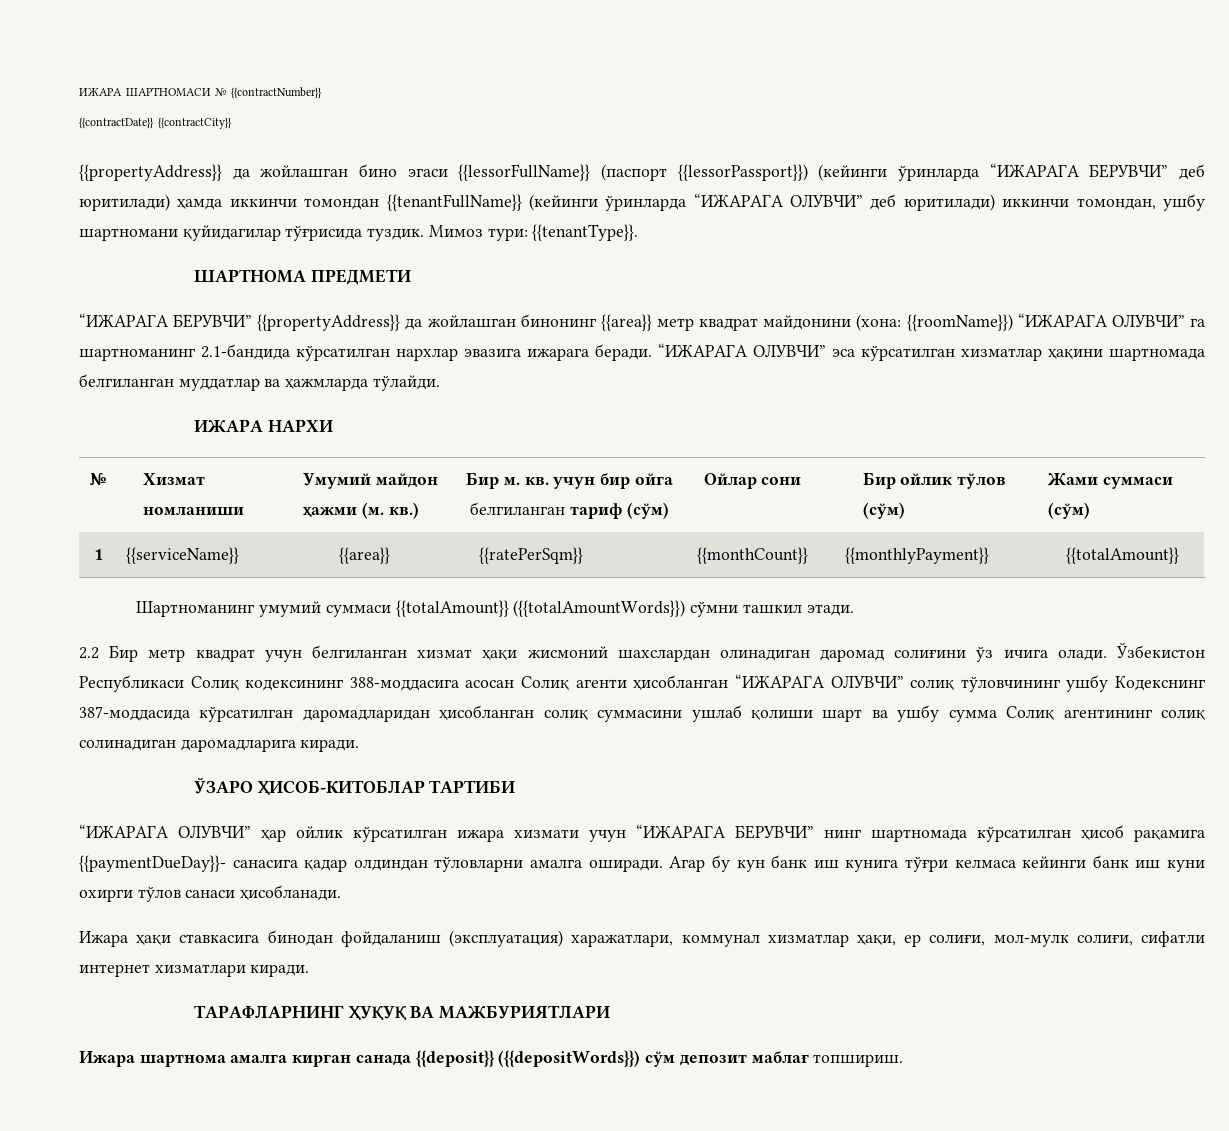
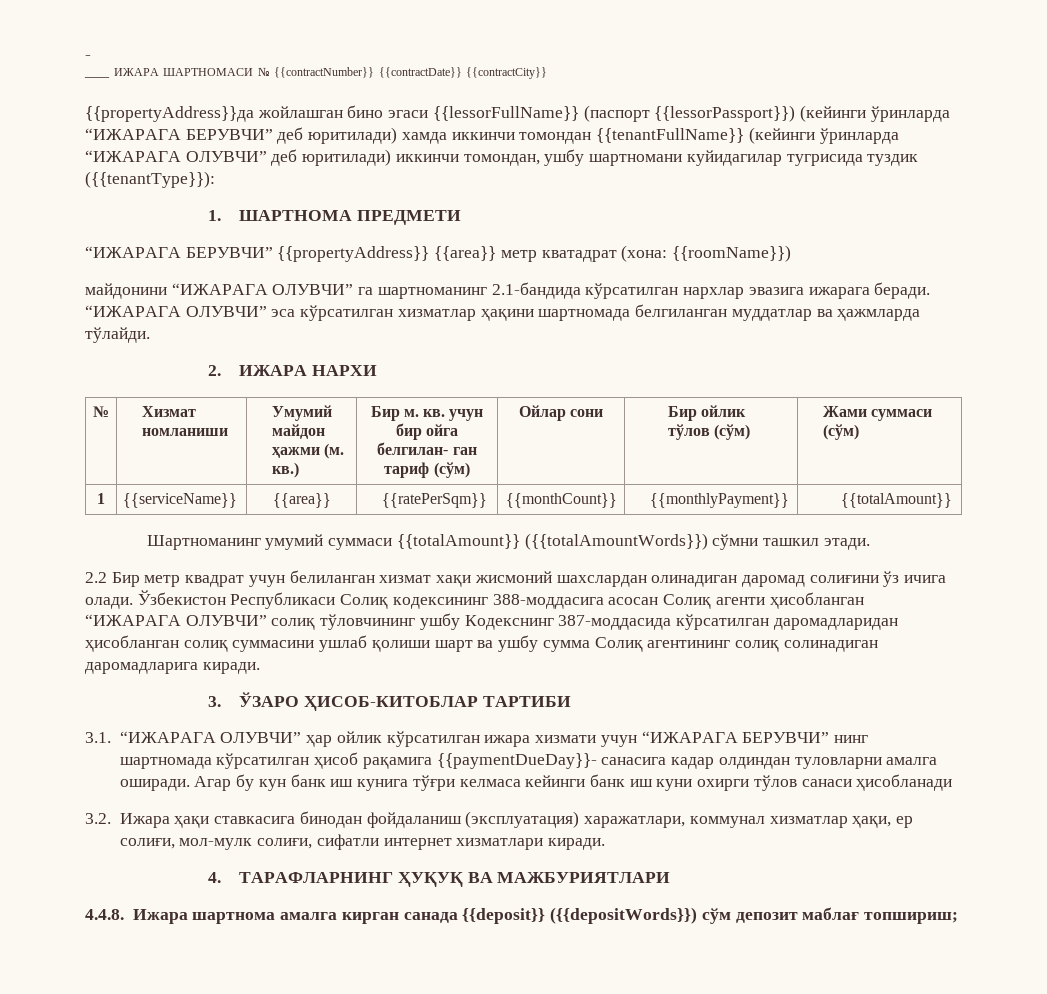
- ИЖАРА ШАРТНОМАСИ № {{contractNumber}}
- {{contractDate}} {{contractCity}}
+ -
+ ____ ИЖАРА ШАРТНОМАСИ № {{contractNumber}} {{contractDate}} {{contractCity}}
- {{propertyAddress}} да жойлашган бино эгаси {{lessorFullName}} (паспорт {{lessorPassport}}) (кейинги ўринларда “ИЖАРАГА БЕРУВЧИ” деб юритилади) ҳамда иккинчи томондан {{tenantFullName}} (кейинги ўринларда “ИЖАРАГА ОЛУВЧИ” деб юритилади) иккинчи томондан, ушбу шартномани қуйидагилар тўғрисида туздик. Мимоз тури: {{tenantType}}.
- ШАРТНОМА ПРЕДМЕТИ
+ {{propertyAddress}}да жойлашган бино эгаси {{lessorFullName}} (паспорт {{lessorPassport}}) (кейинги ўринларда “ИЖАРАГА БЕРУВЧИ” деб юритилади) хамда иккинчи томондан {{tenantFullName}} (кейинги ўринларда “ИЖАРАГА ОЛУВЧИ” деб юритилади) иккинчи томондан, ушбу шартномани куйидагилар тугрисида туздик ({{tenantType}}):
+ 1. ШАРТНОМА ПРЕДМЕТИ
- “ИЖАРАГА БЕРУВЧИ” {{propertyAddress}} да жойлашган бинонинг {{area}} метр квадрат майдонини (хона: {{roomName}}) “ИЖАРАГА ОЛУВЧИ” га шартноманинг 2.1-бандида кўрсатилган нархлар эвазига ижарага беради.
+ “ИЖАРАГА БЕРУВЧИ” {{propertyAddress}} {{area}} метр кватадрат (хона: {{roomName}})
+ майдонини “ИЖАРАГА ОЛУВЧИ” га шартноманинг 2.1-бандида кўрсатилган нархлар эвазига ижарага беради.
- ИЖАРА НАРХИ
+ 2. ИЖАРА НАРХИ
- № | Хизмат номланиши | Умумий майдон ҳажми (м. кв.) | Бир м. кв. учун бир ойга белгиланган тариф (сўм) | Ойлар сони | Бир ойлик тўлов (сўм) | Жами суммаси (сўм)
+ № | Хизмат номланиши | Умумий майдон ҳажми (м. кв.) | Бир м. кв. учун бир ойга белгилан- ган тариф (сўм) | Ойлар сони | Бир ойлик тўлов (сўм) | Жами суммаси (сўм)
- 2.2 Бир метр квадрат учун белгиланган хизмат ҳақи жисмоний шахслардан олинадиган даромад солиғини ўз ичига олади.
+ 2.2 Бир метр квадрат учун белиланган хизмат хақи жисмоний шахслардан олинадиган даромад солиғини ўз ичига олади.
- ЎЗАРО ҲИСОБ-КИТОБЛАР ТАРТИБИ
+ 3. ЎЗАРО ҲИСОБ-КИТОБЛАР ТАРТИБИ
- “ИЖАРАГА ОЛУВЧИ” ҳар ойлик кўрсатилган ижара хизмати учун “ИЖАРАГА БЕРУВЧИ” нинг шартномада кўрсатилган ҳисоб рақамига {{paymentDueDay}}- санасига қадар олдиндан тўловларни амалга оширади.
+ 3.1. “ИЖАРАГА ОЛУВЧИ” ҳар ойлик кўрсатилган ижара хизмати учун “ИЖАРАГА БЕРУВЧИ” нинг шартномада кўрсатилган ҳисоб рақамига {{paymentDueDay}}- санасига кадар олдиндан туловларни амалга оширади.
- Агар бу кун банк иш кунига тўғри келмаса кейинги банк иш куни охирги тўлов санаси ҳисобланади.
- Ижара ҳақи ставкасига бинодан фойдаланиш (эксплуатация) харажатлари, коммунал хизматлар ҳақи, ер солиғи, мол-мулк солиғи, сифатли интернет хизматлари киради.
+ Агар бу кун банк иш кунига тўғри келмаса кейинги банк иш куни охирги тўлов санаси ҳисобланади
+ 3.2. Ижара ҳақи ставкасига бинодан фойдаланиш (эксплуатация) харажатлари, коммунал хизматлар ҳақи, ер солиғи, мол-мулк солиғи, сифатли интернет хизматлари киради.
- ТАРАФЛАРНИНГ ҲУҚУҚ ВА МАЖБУРИЯТЛАРИ
+ 4. ТАРАФЛАРНИНГ ҲУҚУҚ ВА МАЖБУРИЯТЛАРИ
- Ижара шартнома амалга кирган санада {{deposit}} ({{depositWords}}) сўм депозит маблағ топшириш.
+ 4.4.8. Ижара шартнома амалга кирган санада {{deposit}} ({{depositWords}}) сўм депозит маблағ топшириш;

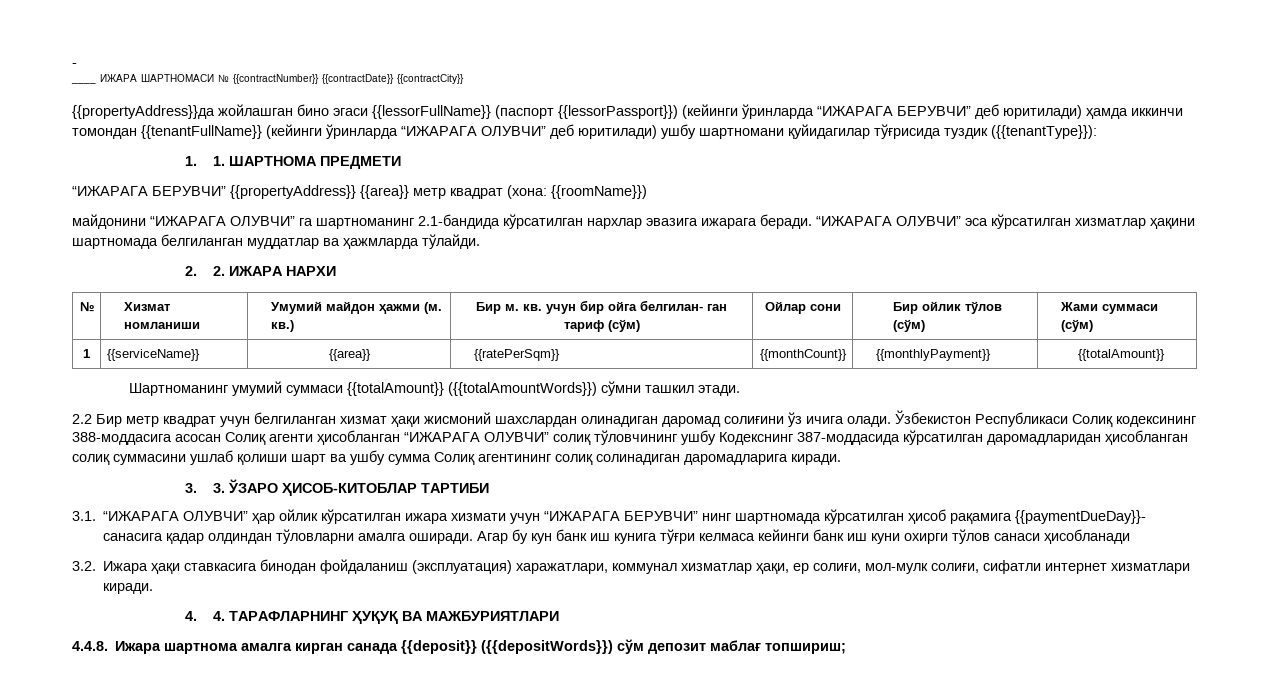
- {{propertyAddress}}да жойлашган бино эгаси {{lessorFullName}} (паспорт {{lessorPassport}}) (кейинги ўринларда “ИЖАРАГА БЕРУВЧИ” деб юритилади) хамда иккинчи томондан {{tenantFullName}} (кейинги ўринларда “ИЖАРАГА ОЛУВЧИ” деб юритилади) иккинчи томондан, ушбу шартномани куйидагилар тугрисида туздик ({{tenantType}}):
+ {{propertyAddress}}да жойлашган бино эгаси {{lessorFullName}} (паспорт {{lessorPassport}}) (кейинги ўринларда “ИЖАРАГА БЕРУВЧИ” деб юритилади) ҳамда иккинчи томондан {{tenantFullName}} (кейинги ўринларда “ИЖАРАГА ОЛУВЧИ” деб юритилади) ушбу шартномани қуйидагилар тўғрисида туздик ({{tenantType}}):
- 1. ШАРТНОМА ПРЕДМЕТИ
+ 1. 1. ШАРТНОМА ПРЕДМЕТИ
- “ИЖАРАГА БЕРУВЧИ” {{propertyAddress}} {{area}} метр кватадрат (хона: {{roomName}})
+ “ИЖАРАГА БЕРУВЧИ” {{propertyAddress}} {{area}} метр квадрат (хона: {{roomName}})
- 2. ИЖАРА НАРХИ
+ 2. 2. ИЖАРА НАРХИ
- 2.2 Бир метр квадрат учун белиланган хизмат хақи жисмоний шахслардан олинадиган даромад солиғини ўз ичига олади.
+ 2.2 Бир метр квадрат учун белгиланган хизмат ҳақи жисмоний шахслардан олинадиган даромад солиғини ўз ичига олади.
- 3. ЎЗАРО ҲИСОБ-КИТОБЛАР ТАРТИБИ
+ 3. 3. ЎЗАРО ҲИСОБ-КИТОБЛАР ТАРТИБИ
- 3.1. “ИЖАРАГА ОЛУВЧИ” ҳар ойлик кўрсатилган ижара хизмати учун “ИЖАРАГА БЕРУВЧИ” нинг шартномада кўрсатилган ҳисоб рақамига {{paymentDueDay}}- санасига кадар олдиндан туловларни амалга оширади.
+ 3.1. “ИЖАРАГА ОЛУВЧИ” ҳар ойлик кўрсатилган ижара хизмати учун “ИЖАРАГА БЕРУВЧИ” нинг шартномада кўрсатилган ҳисоб рақамига {{paymentDueDay}}- санасига қадар олдиндан тўловларни амалга оширади.
- 4. ТАРАФЛАРНИНГ ҲУҚУҚ ВА МАЖБУРИЯТЛАРИ
+ 4. 4. ТАРАФЛАРНИНГ ҲУҚУҚ ВА МАЖБУРИЯТЛАРИ

